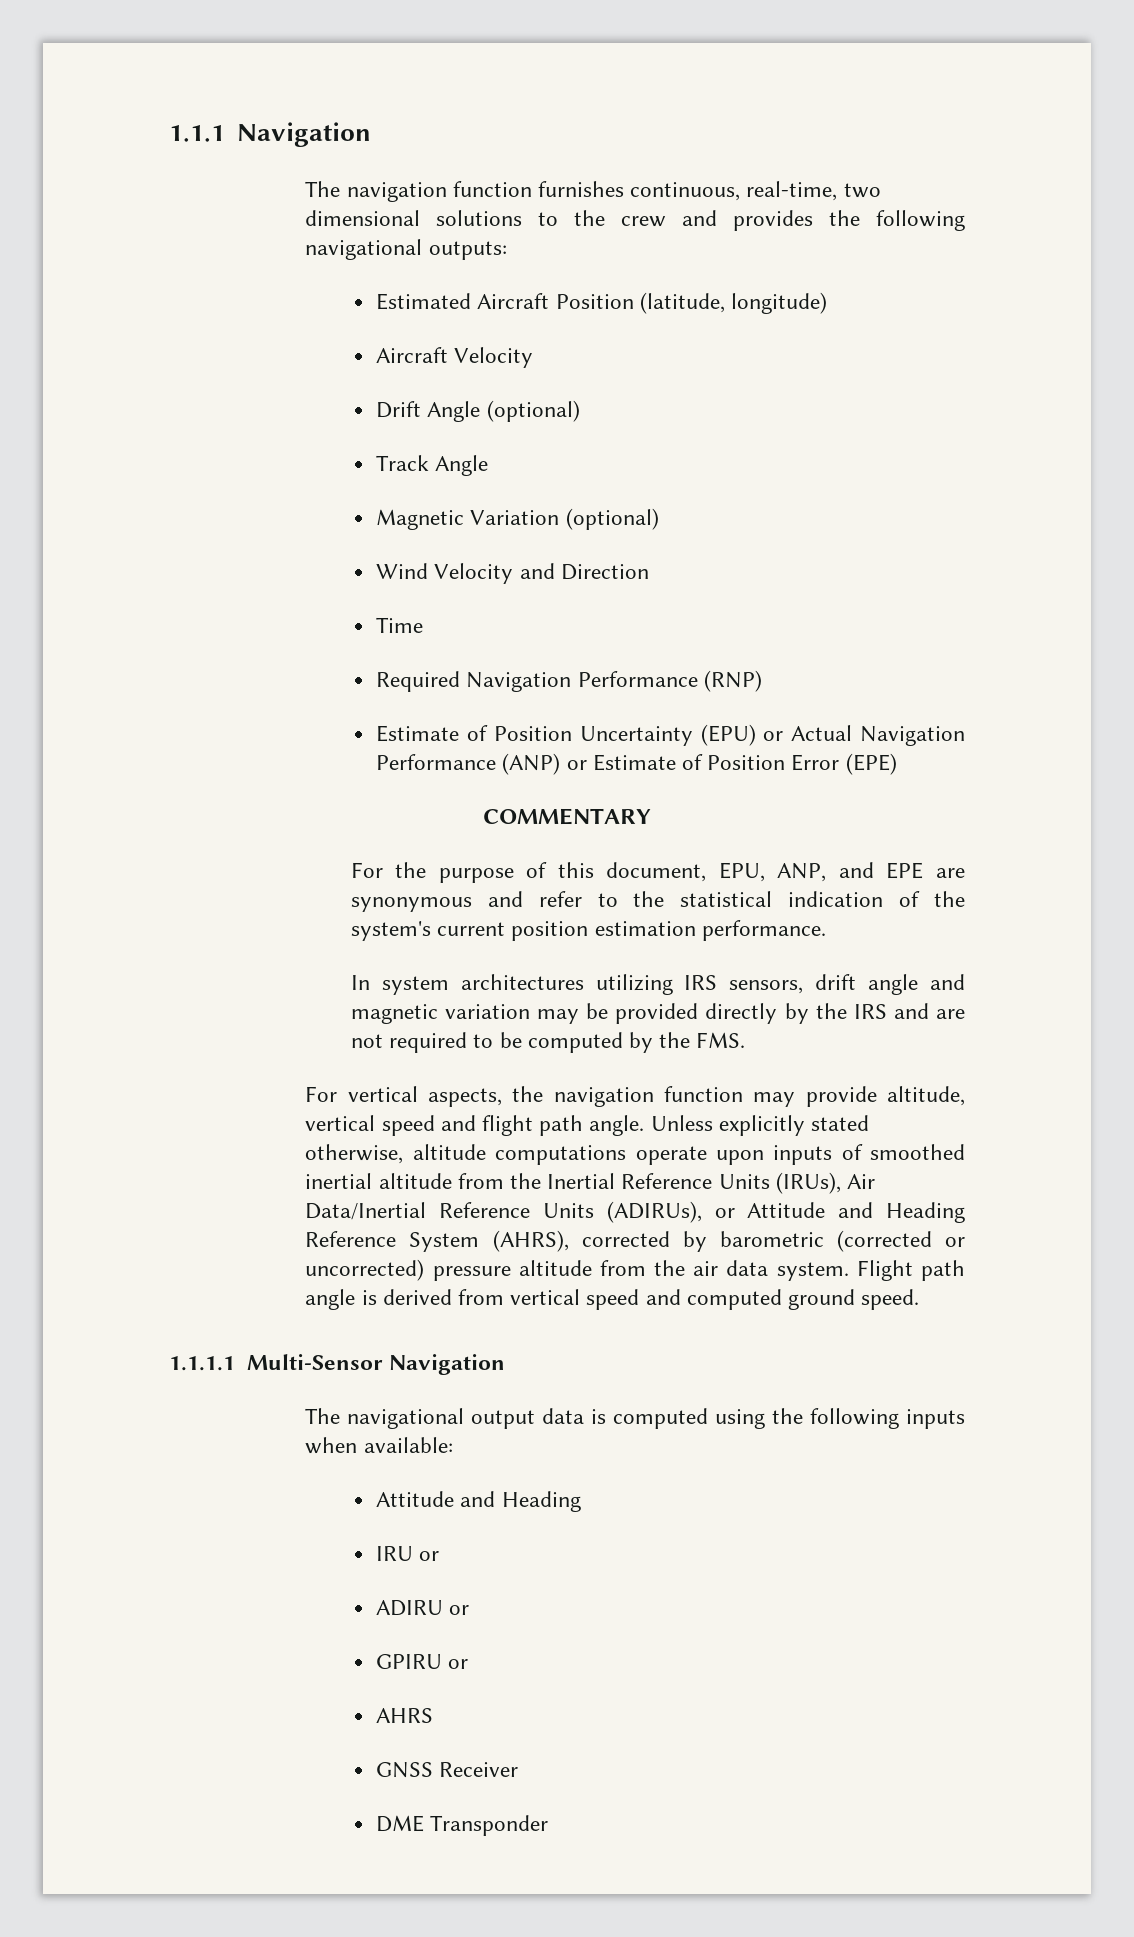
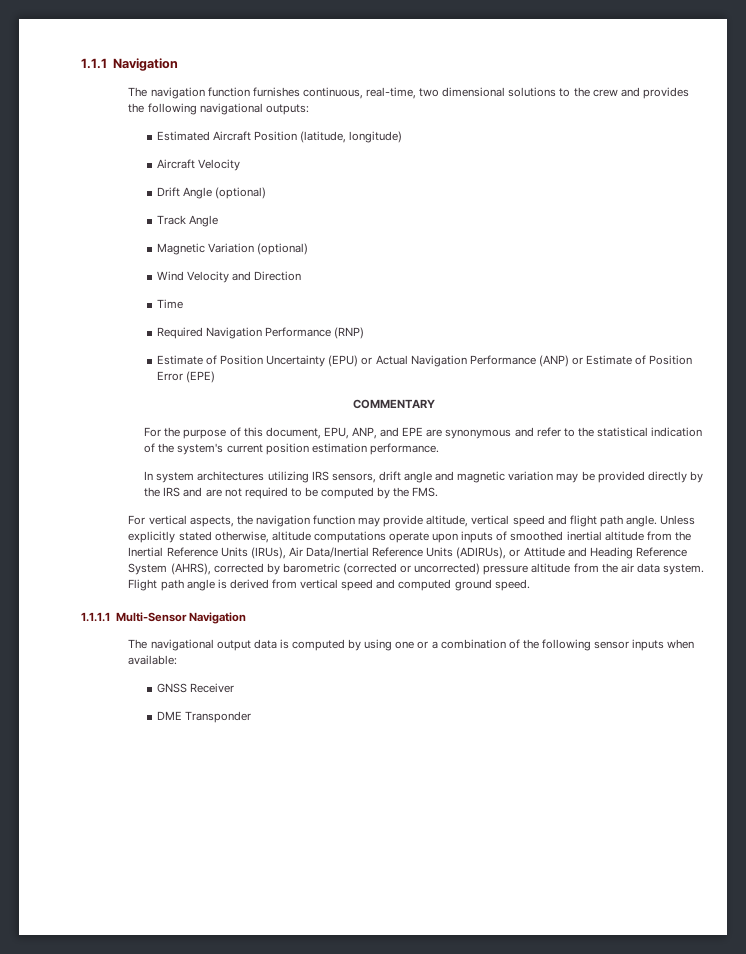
- The navigational output data is computed using the following inputs when available:
- Attitude and Heading
- IRU or
- ADIRU or
- GPIRU or
- AHRS
+ The navigational output data is computed by using one or a combination of the following sensor inputs when available:

